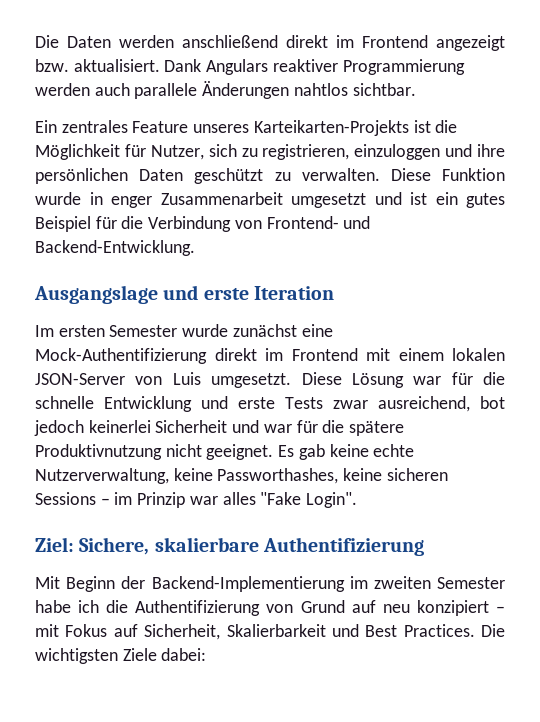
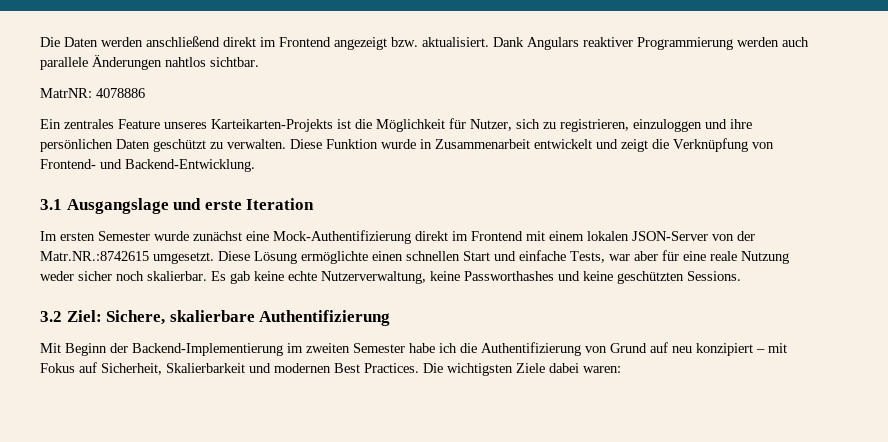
+ MatrNR: 4078886
- Diese Funktion wurde in enger Zusammenarbeit umgesetzt und ist ein gutes Beispiel für die Verbindung von Frontend- und Backend-Entwicklung.
+ Diese Funktion wurde in Zusammenarbeit entwickelt und zeigt die Verknüpfung von Frontend- und Backend-Entwicklung.
- Ausgangslage und erste Iteration
+ 3.1 Ausgangslage und erste Iteration
- Im ersten Semester wurde zunächst eine Mock-Authentifizierung direkt im Frontend mit einem lokalen JSON-Server von Luis umgesetzt.
+ Im ersten Semester wurde zunächst eine Mock-Authentifizierung direkt im Frontend mit einem lokalen JSON-Server von der Matr.NR.:8742615 umgesetzt.
- Diese Lösung war für die schnelle Entwicklung und erste Tests zwar ausreichend, bot jedoch keinerlei Sicherheit und war für die spätere Produktivnutzung nicht geeignet.
+ Diese Lösung ermöglichte einen schnellen Start und einfache Tests, war aber für eine reale Nutzung weder sicher noch skalierbar.
- Es gab keine echte Nutzerverwaltung, keine Passworthashes, keine sicheren Sessions – im Prinzip war alles "Fake Login".
- Ziel: Sichere, skalierbare Authentifizierung
+ Es gab keine echte Nutzerverwaltung, keine Passworthashes und keine geschützten Sessions.
+ 3.2 Ziel: Sichere, skalierbare Authentifizierung
- Mit Beginn der Backend-Implementierung im zweiten Semester habe ich die Authentifizierung von Grund auf neu konzipiert – mit Fokus auf Sicherheit, Skalierbarkeit und Best Practices.
+ Mit Beginn der Backend-Implementierung im zweiten Semester habe ich die Authentifizierung von Grund auf neu konzipiert – mit Fokus auf Sicherheit, Skalierbarkeit und modernen Best Practices.
- Die wichtigsten Ziele dabei:
+ Die wichtigsten Ziele dabei waren:

